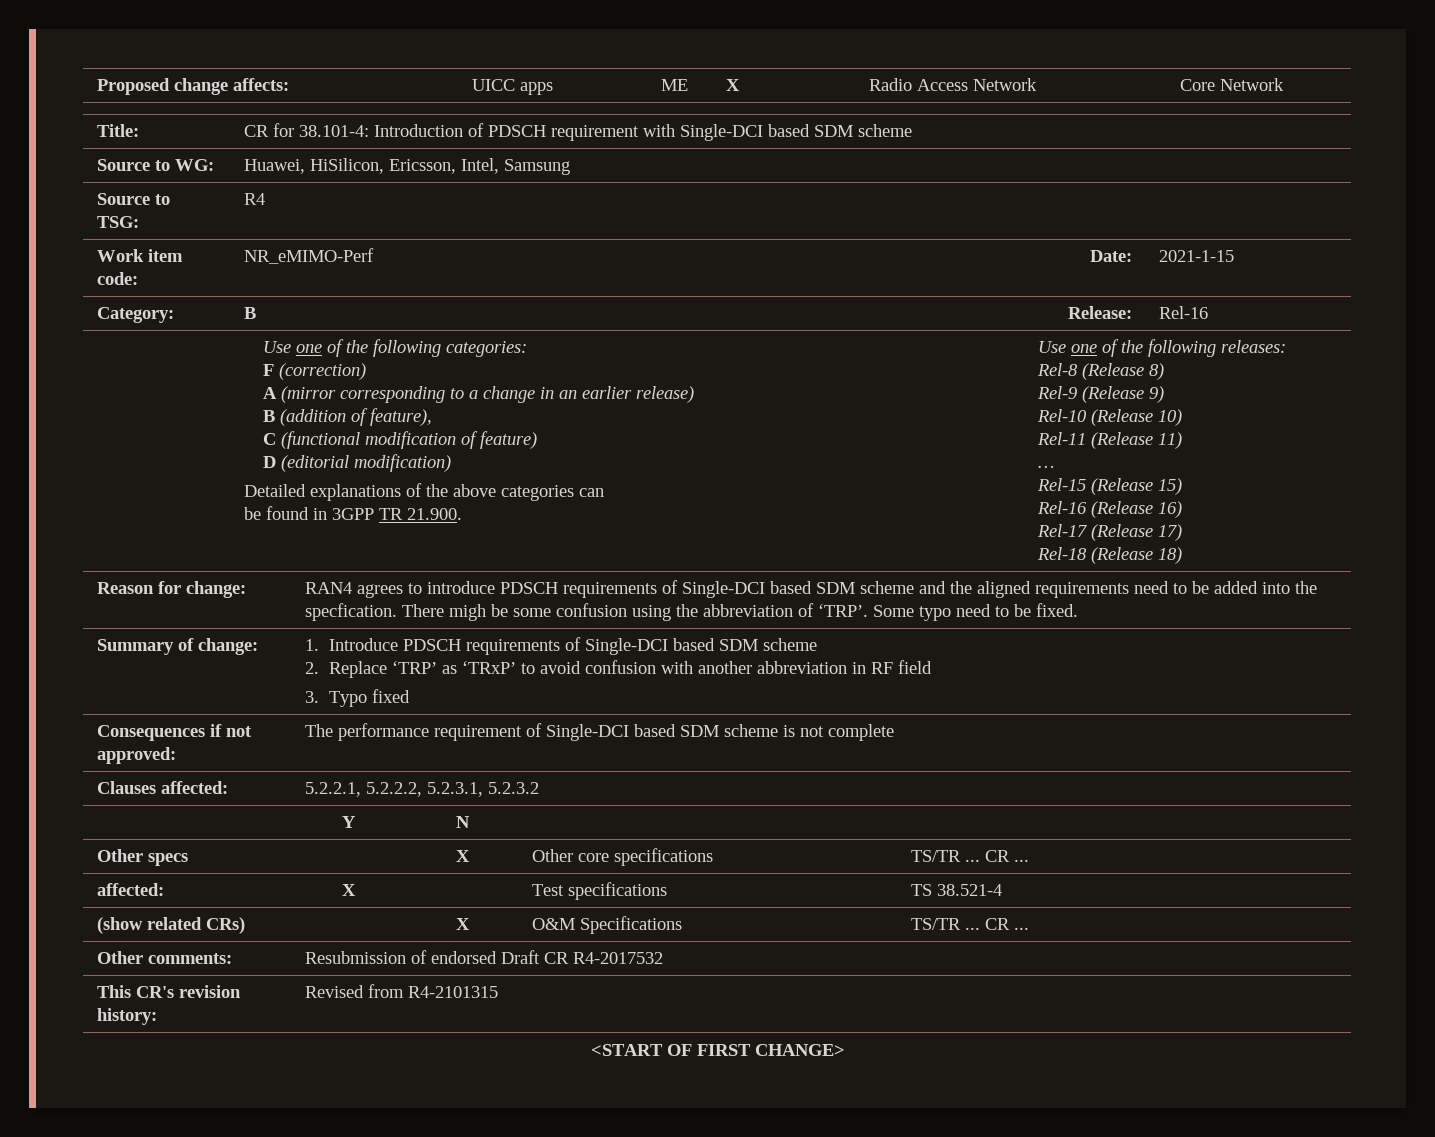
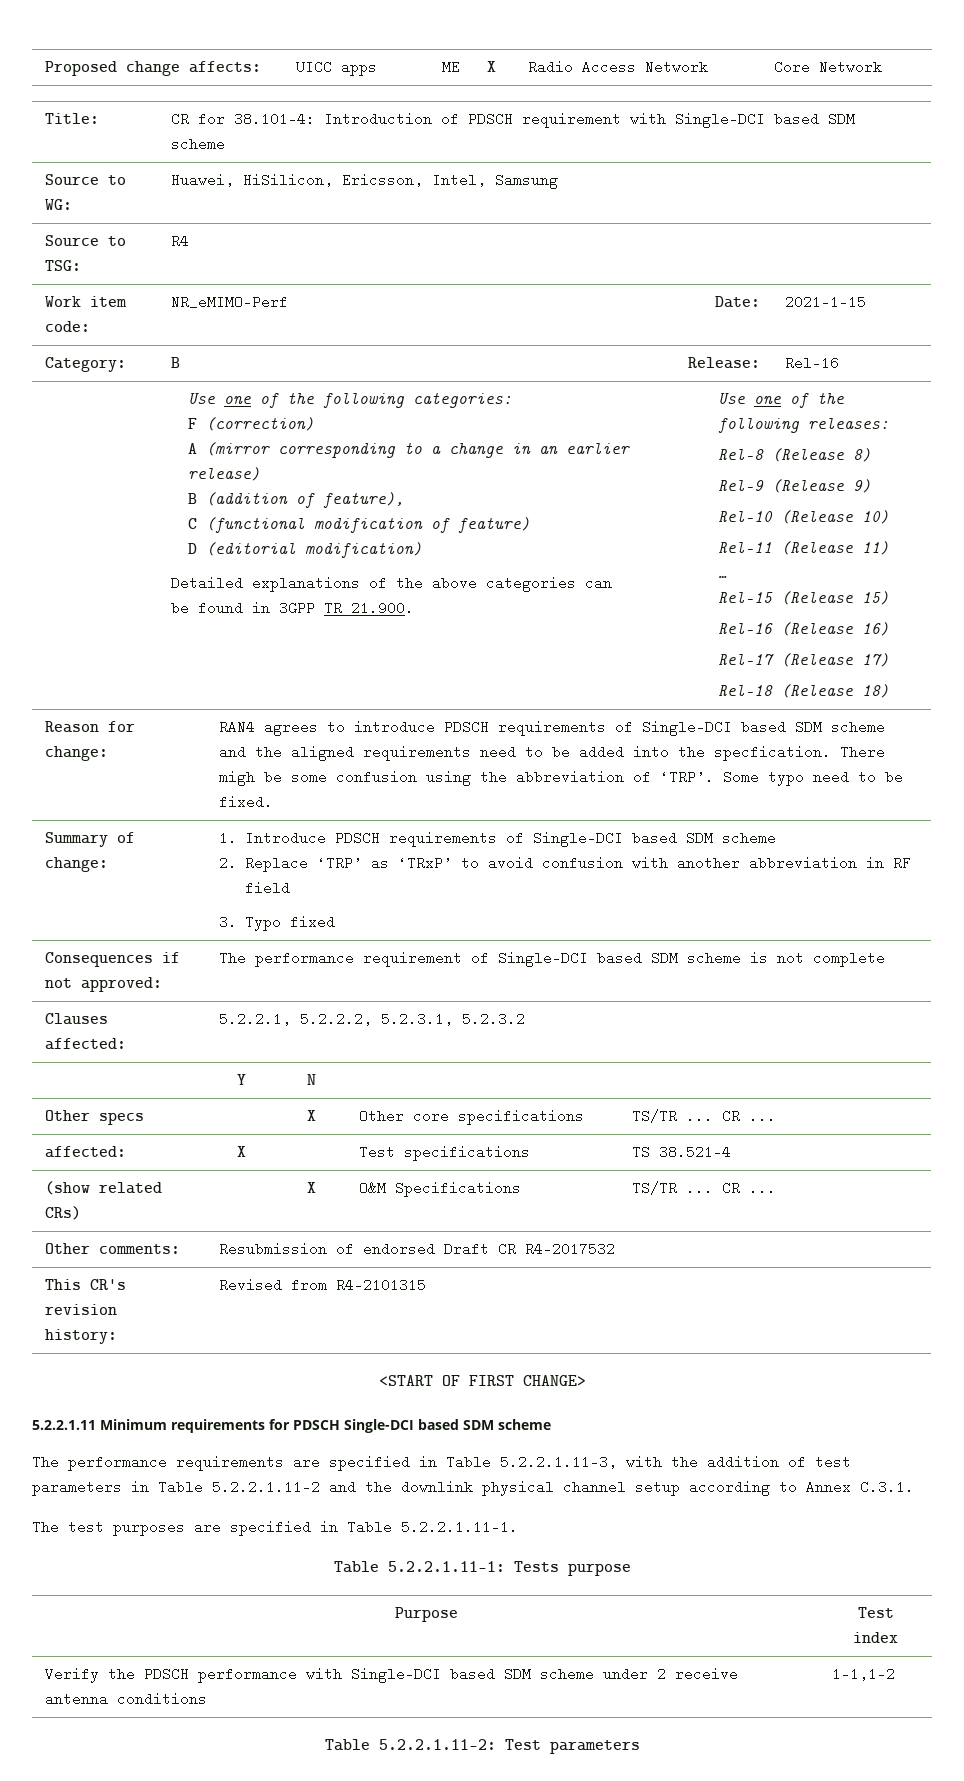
+ 5.2.2.1.11 Minimum requirements for PDSCH Single-DCI based SDM scheme
+ The performance requirements are specified in Table 5.2.2.1.11-3, with the addition of test parameters in Table 5.2.2.1.11-2 and the downlink physical channel setup according to Annex C.3.1.
+ The test purposes are specified in Table 5.2.2.1.11-1.
+ Table 5.2.2.1.11-1: Tests purpose
+ Purpose | Test index
+ Verify the PDSCH performance with Single-DCI based SDM scheme under 2 receive antenna conditions | 1-1,1-2
+ Table 5.2.2.1.11-2: Test parameters

